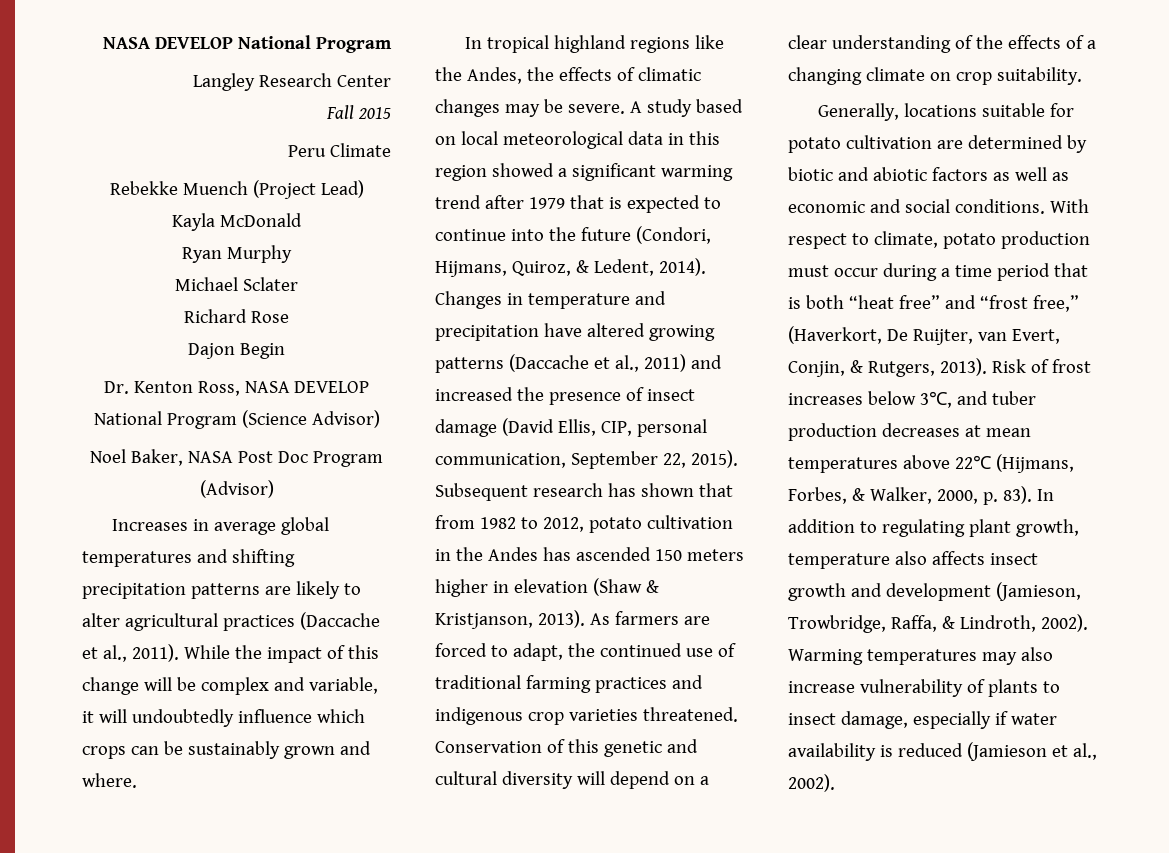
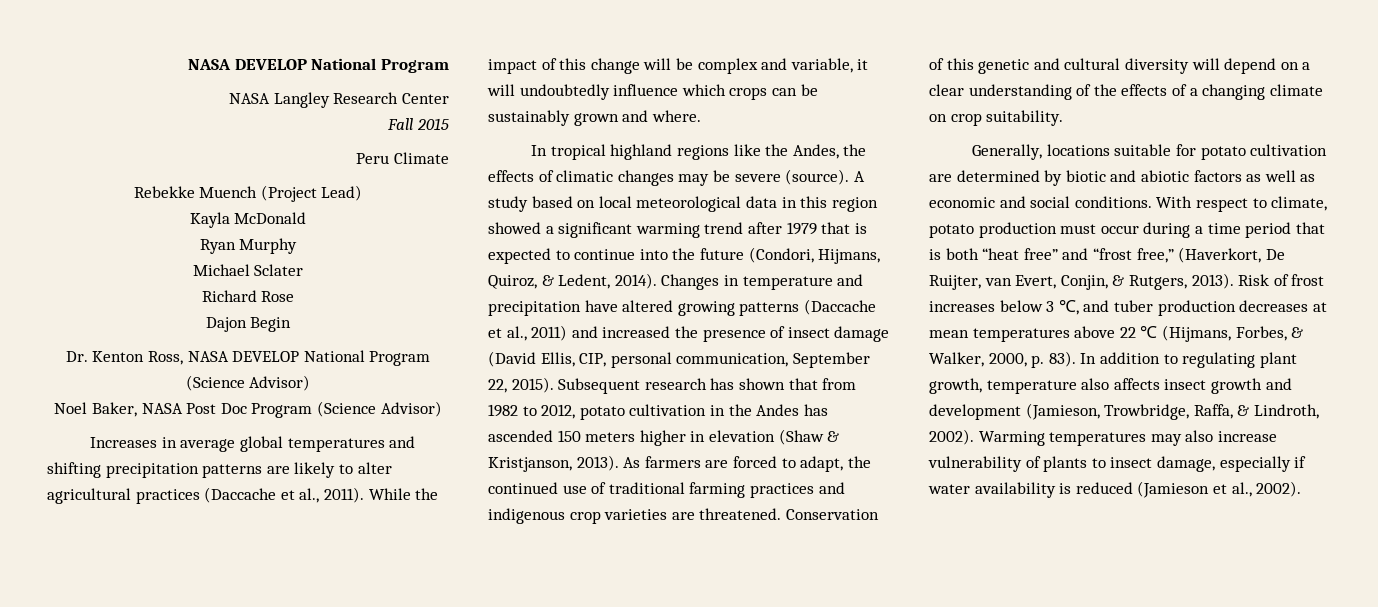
- Langley Research Center
+ NASA Langley Research Center
- Noel Baker, NASA Post Doc Program (Advisor)
+ Noel Baker, NASA Post Doc Program (Science Advisor)
- In tropical highland regions like the Andes, the effects of climatic changes may be severe.
+ In tropical highland regions like the Andes, the effects of climatic changes may be severe (source).
- As farmers are forced to adapt, the continued use of traditional farming practices and indigenous crop varieties threatened.
+ As farmers are forced to adapt, the continued use of traditional farming practices and indigenous crop varieties are threatened.
- Risk of frost increases below 3℃, and tuber production decreases at mean temperatures above 22℃ (Hijmans, Forbes, & Walker, 2000, p. 83).
+ Risk of frost increases below 3 ℃, and tuber production decreases at mean temperatures above 22 ℃ (Hijmans, Forbes, & Walker, 2000, p. 83).

